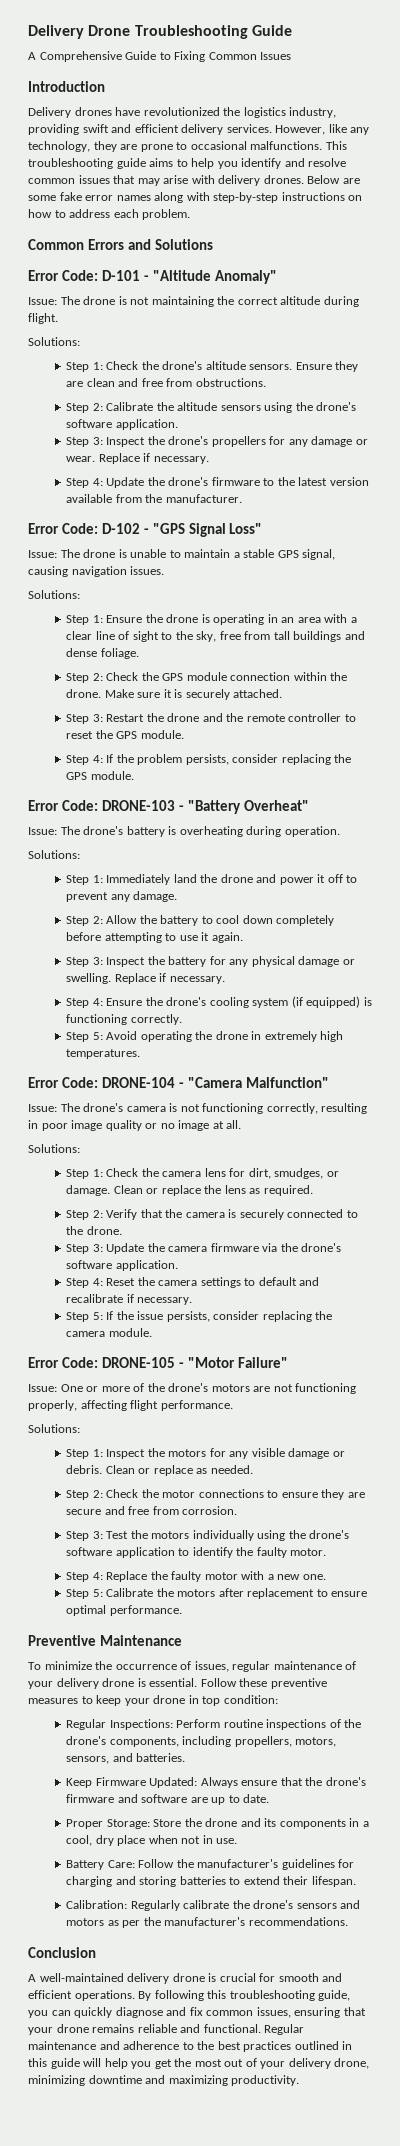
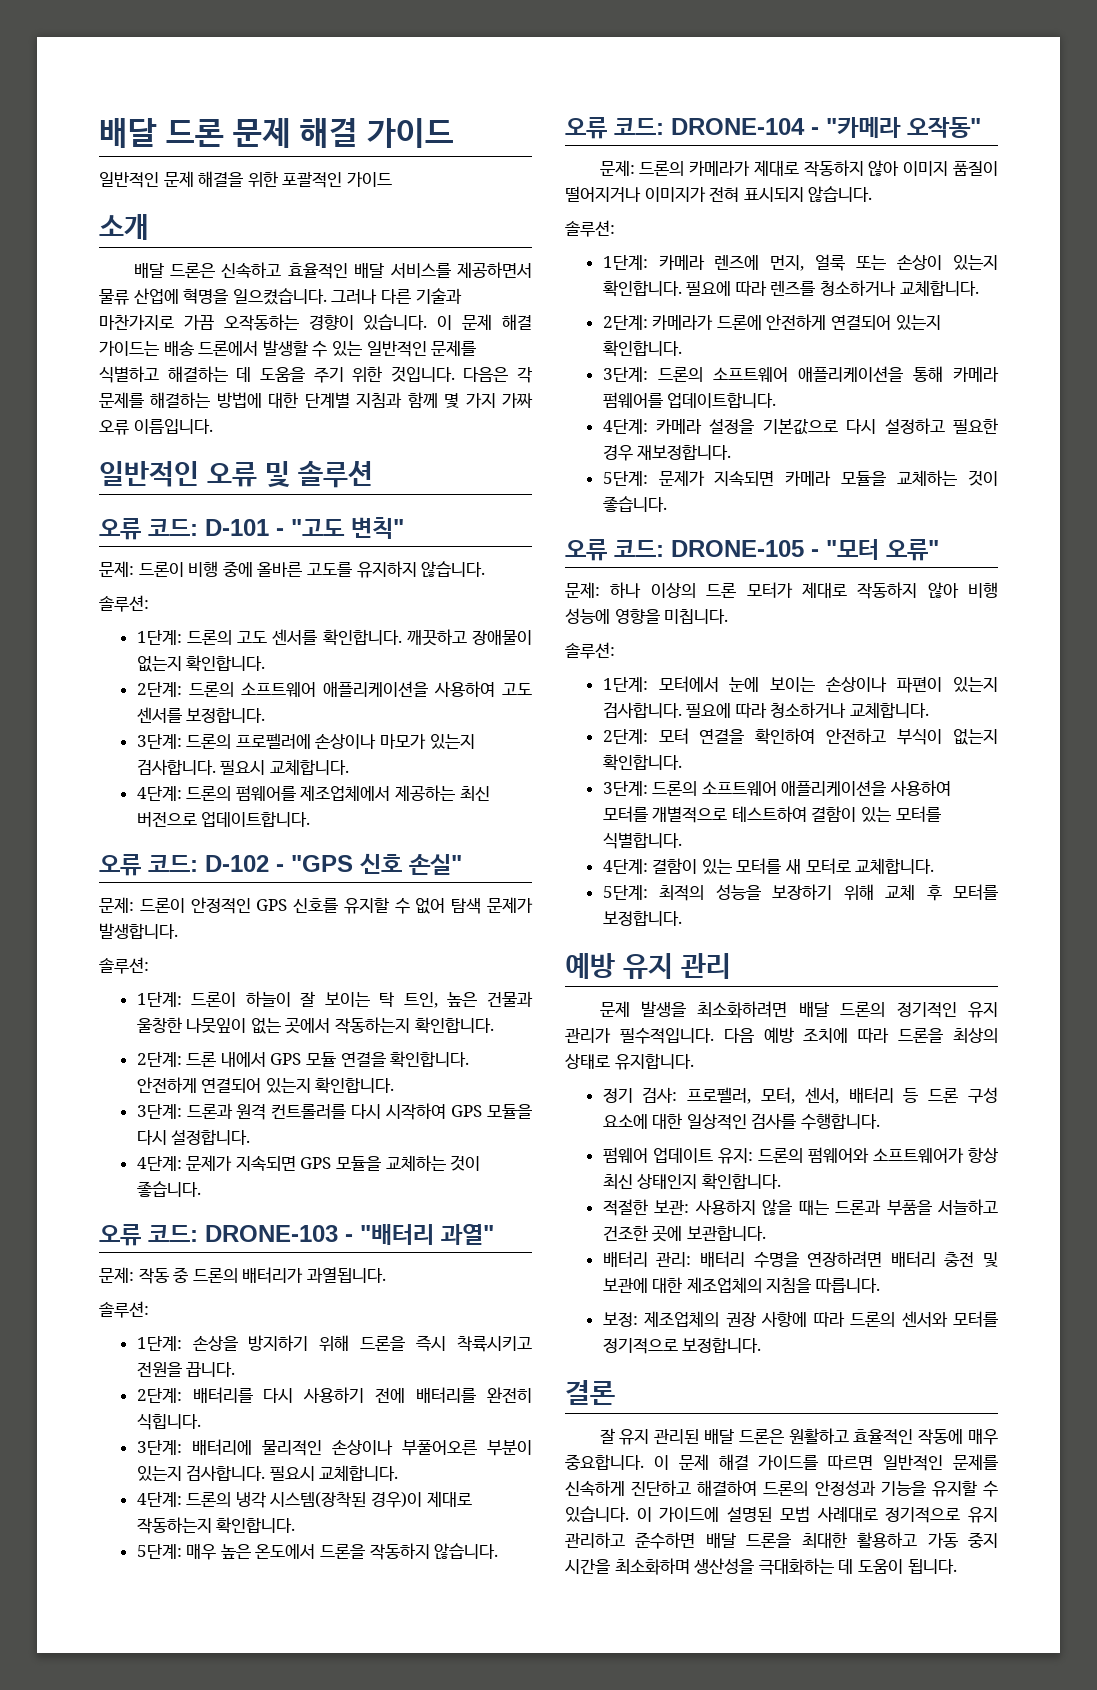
- Delivery Drone Troubleshooting Guide
- A Comprehensive Guide to Fixing Common Issues
- Introduction
- Delivery drones have revolutionized the logistics industry, providing swift and efficient delivery services. However, like any technology, they are prone to occasional malfunctions. This troubleshooting guide aims to help you identify and resolve common issues that may arise with delivery drones. Below are some fake error names along with step-by-step instructions on how to address each problem.
- Common Errors and Solutions
- Error Code: D-101 - "Altitude Anomaly"
- Issue: The drone is not maintaining the correct altitude during flight.
- Solutions:
- Step 1: Check the drone's altitude sensors. Ensure they are clean and free from obstructions.
- Step 2: Calibrate the altitude sensors using the drone's software application.
- Step 3: Inspect the drone's propellers for any damage or wear. Replace if necessary.
- Step 4: Update the drone's firmware to the latest version available from the manufacturer.
- Error Code: D-102 - "GPS Signal Loss"
- Issue: The drone is unable to maintain a stable GPS signal, causing navigation issues.
- Solutions:
- Step 1: Ensure the drone is operating in an area with a clear line of sight to the sky, free from tall buildings and dense foliage.
- Step 2: Check the GPS module connection within the drone. Make sure it is securely attached.
- Step 3: Restart the drone and the remote controller to reset the GPS module.
- Step 4: If the problem persists, consider replacing the GPS module.
- Error Code: DRONE-103 - "Battery Overheat"
- Issue: The drone's battery is overheating during operation.
- Solutions:
- Step 1: Immediately land the drone and power it off to prevent any damage.
- Step 2: Allow the battery to cool down completely before attempting to use it again.
- Step 3: Inspect the battery for any physical damage or swelling. Replace if necessary.
- Step 4: Ensure the drone's cooling system (if equipped) is functioning correctly.
- Step 5: Avoid operating the drone in extremely high temperatures.
- Error Code: DRONE-104 - "Camera Malfunction"
- Issue: The drone's camera is not functioning correctly, resulting in poor image quality or no image at all.
- Solutions:
- Step 1: Check the camera lens for dirt, smudges, or damage. Clean or replace the lens as required.
- Step 2: Verify that the camera is securely connected to the drone.
- Step 3: Update the camera firmware via the drone's software application.
- Step 4: Reset the camera settings to default and recalibrate if necessary.
- Step 5: If the issue persists, consider replacing the camera module.
- Error Code: DRONE-105 - "Motor Failure"
- Issue: One or more of the drone's motors are not functioning properly, affecting flight performance.
- Solutions:
- Step 1: Inspect the motors for any visible damage or debris. Clean or replace as needed.
- Step 2: Check the motor connections to ensure they are secure and free from corrosion.
- Step 3: Test the motors individually using the drone's software application to identify the faulty motor.
- Step 4: Replace the faulty motor with a new one.
- Step 5: Calibrate the motors after replacement to ensure optimal performance.
- Preventive Maintenance
- To minimize the occurrence of issues, regular maintenance of your delivery drone is essential. Follow these preventive measures to keep your drone in top condition:
- Regular Inspections: Perform routine inspections of the drone's components, including propellers, motors, sensors, and batteries.
- Keep Firmware Updated: Always ensure that the drone's firmware and software are up to date.
- Proper Storage: Store the drone and its components in a cool, dry place when not in use.
- Battery Care: Follow the manufacturer's guidelines for charging and storing batteries to extend their lifespan.
- Calibration: Regularly calibrate the drone's sensors and motors as per the manufacturer's recommendations.
- Conclusion
- A well-maintained delivery drone is crucial for smooth and efficient operations. By following this troubleshooting guide, you can quickly diagnose and fix common issues, ensuring that your drone remains reliable and functional. Regular maintenance and adherence to the best practices outlined in this guide will help you get the most out of your delivery drone, minimizing downtime and maximizing productivity.
+ 배달 드론 문제 해결 가이드
+ 일반적인 문제 해결을 위한 포괄적인 가이드
+ 소개
+ 배달 드론은 신속하고 효율적인 배달 서비스를 제공하면서 물류 산업에 혁명을 일으켰습니다. 그러나 다른 기술과 마찬가지로 가끔 오작동하는 경향이 있습니다. 이 문제 해결 가이드는 배송 드론에서 발생할 수 있는 일반적인 문제를 식별하고 해결하는 데 도움을 주기 위한 것입니다. 다음은 각 문제를 해결하는 방법에 대한 단계별 지침과 함께 몇 가지 가짜 오류 이름입니다.
+ 일반적인 오류 및 솔루션
+ 오류 코드: D-101 - "고도 변칙"
+ 문제: 드론이 비행 중에 올바른 고도를 유지하지 않습니다.
+ 솔루션:
+ 1단계: 드론의 고도 센서를 확인합니다. 깨끗하고 장애물이 없는지 확인합니다.
+ 2단계: 드론의 소프트웨어 애플리케이션을 사용하여 고도 센서를 보정합니다.
+ 3단계: 드론의 프로펠러에 손상이나 마모가 있는지 검사합니다. 필요시 교체합니다.
+ 4단계: 드론의 펌웨어를 제조업체에서 제공하는 최신 버전으로 업데이트합니다.
+ 오류 코드: D-102 - "GPS 신호 손실"
+ 문제: 드론이 안정적인 GPS 신호를 유지할 수 없어 탐색 문제가 발생합니다.
+ 솔루션:
+ 1단계: 드론이 하늘이 잘 보이는 탁 트인, 높은 건물과 울창한 나뭇잎이 없는 곳에서 작동하는지 확인합니다.
+ 2단계: 드론 내에서 GPS 모듈 연결을 확인합니다. 안전하게 연결되어 있는지 확인합니다.
+ 3단계: 드론과 원격 컨트롤러를 다시 시작하여 GPS 모듈을 다시 설정합니다.
+ 4단계: 문제가 지속되면 GPS 모듈을 교체하는 것이 좋습니다.
+ 오류 코드: DRONE-103 - "배터리 과열"
+ 문제: 작동 중 드론의 배터리가 과열됩니다.
+ 솔루션:
+ 1단계: 손상을 방지하기 위해 드론을 즉시 착륙시키고 전원을 끕니다.
+ 2단계: 배터리를 다시 사용하기 전에 배터리를 완전히 식힙니다.
+ 3단계: 배터리에 물리적인 손상이나 부풀어오른 부분이 있는지 검사합니다. 필요시 교체합니다.
+ 4단계: 드론의 냉각 시스템(장착된 경우)이 제대로 작동하는지 확인합니다.
+ 5단계: 매우 높은 온도에서 드론을 작동하지 않습니다.
+ 오류 코드: DRONE-104 - "카메라 오작동"
+ 문제: 드론의 카메라가 제대로 작동하지 않아 이미지 품질이 떨어지거나 이미지가 전혀 표시되지 않습니다.
+ 솔루션:
+ 1단계: 카메라 렌즈에 먼지, 얼룩 또는 손상이 있는지 확인합니다. 필요에 따라 렌즈를 청소하거나 교체합니다.
+ 2단계: 카메라가 드론에 안전하게 연결되어 있는지 확인합니다.
+ 3단계: 드론의 소프트웨어 애플리케이션을 통해 카메라 펌웨어를 업데이트합니다.
+ 4단계: 카메라 설정을 기본값으로 다시 설정하고 필요한 경우 재보정합니다.
+ 5단계: 문제가 지속되면 카메라 모듈을 교체하는 것이 좋습니다.
+ 오류 코드: DRONE-105 - "모터 오류"
+ 문제: 하나 이상의 드론 모터가 제대로 작동하지 않아 비행 성능에 영향을 미칩니다.
+ 솔루션:
+ 1단계: 모터에서 눈에 보이는 손상이나 파편이 있는지 검사합니다. 필요에 따라 청소하거나 교체합니다.
+ 2단계: 모터 연결을 확인하여 안전하고 부식이 없는지 확인합니다.
+ 3단계: 드론의 소프트웨어 애플리케이션을 사용하여 모터를 개별적으로 테스트하여 결함이 있는 모터를 식별합니다.
+ 4단계: 결함이 있는 모터를 새 모터로 교체합니다.
+ 5단계: 최적의 성능을 보장하기 위해 교체 후 모터를 보정합니다.
+ 예방 유지 관리
+ 문제 발생을 최소화하려면 배달 드론의 정기적인 유지 관리가 필수적입니다. 다음 예방 조치에 따라 드론을 최상의 상태로 유지합니다.
+ 정기 검사: 프로펠러, 모터, 센서, 배터리 등 드론 구성 요소에 대한 일상적인 검사를 수행합니다.
+ 펌웨어 업데이트 유지: 드론의 펌웨어와 소프트웨어가 항상 최신 상태인지 확인합니다.
+ 적절한 보관: 사용하지 않을 때는 드론과 부품을 서늘하고 건조한 곳에 보관합니다.
+ 배터리 관리: 배터리 수명을 연장하려면 배터리 충전 및 보관에 대한 제조업체의 지침을 따릅니다.
+ 보정: 제조업체의 권장 사항에 따라 드론의 센서와 모터를 정기적으로 보정합니다.
+ 결론
+ 잘 유지 관리된 배달 드론은 원활하고 효율적인 작동에 매우 중요합니다. 이 문제 해결 가이드를 따르면 일반적인 문제를 신속하게 진단하고 해결하여 드론의 안정성과 기능을 유지할 수 있습니다. 이 가이드에 설명된 모범 사례대로 정기적으로 유지 관리하고 준수하면 배달 드론을 최대한 활용하고 가동 중지 시간을 최소화하며 생산성을 극대화하는 데 도움이 됩니다.

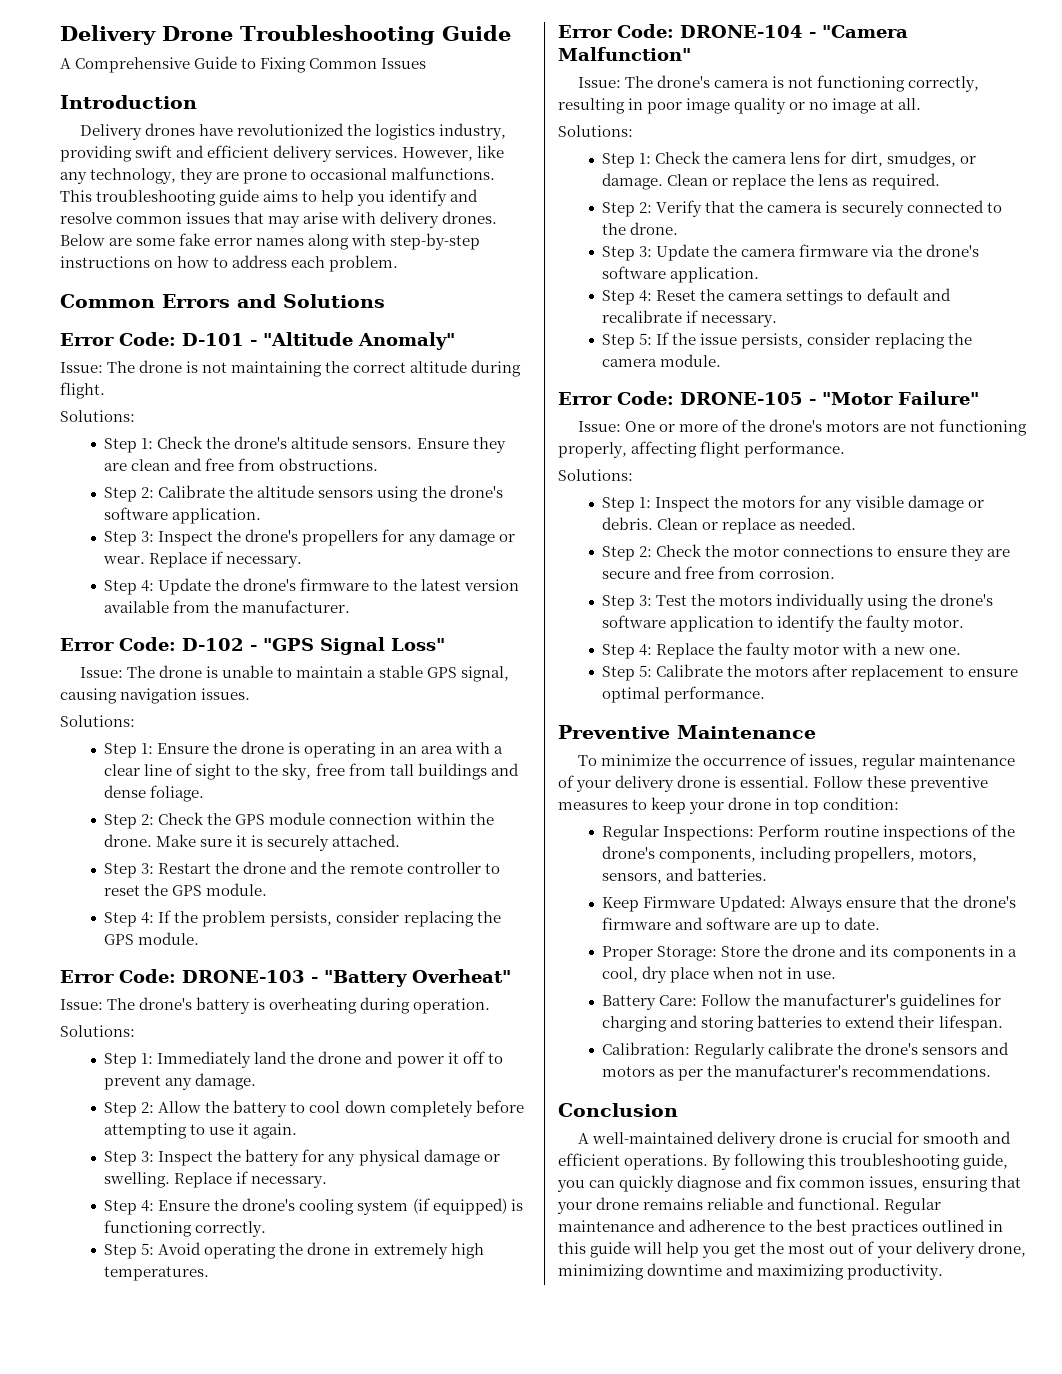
- 배달 드론 문제 해결 가이드
- 일반적인 문제 해결을 위한 포괄적인 가이드
- 소개
- 배달 드론은 신속하고 효율적인 배달 서비스를 제공하면서 물류 산업에 혁명을 일으켰습니다. 그러나 다른 기술과 마찬가지로 가끔 오작동하는 경향이 있습니다. 이 문제 해결 가이드는 배송 드론에서 발생할 수 있는 일반적인 문제를 식별하고 해결하는 데 도움을 주기 위한 것입니다. 다음은 각 문제를 해결하는 방법에 대한 단계별 지침과 함께 몇 가지 가짜 오류 이름입니다.
- 일반적인 오류 및 솔루션
- 오류 코드: D-101 - "고도 변칙"
- 문제: 드론이 비행 중에 올바른 고도를 유지하지 않습니다.
- 솔루션:
- 1단계: 드론의 고도 센서를 확인합니다. 깨끗하고 장애물이 없는지 확인합니다.
- 2단계: 드론의 소프트웨어 애플리케이션을 사용하여 고도 센서를 보정합니다.
- 3단계: 드론의 프로펠러에 손상이나 마모가 있는지 검사합니다. 필요시 교체합니다.
- 4단계: 드론의 펌웨어를 제조업체에서 제공하는 최신 버전으로 업데이트합니다.
- 오류 코드: D-102 - "GPS 신호 손실"
- 문제: 드론이 안정적인 GPS 신호를 유지할 수 없어 탐색 문제가 발생합니다.
- 솔루션:
- 1단계: 드론이 하늘이 잘 보이는 탁 트인, 높은 건물과 울창한 나뭇잎이 없는 곳에서 작동하는지 확인합니다.
- 2단계: 드론 내에서 GPS 모듈 연결을 확인합니다. 안전하게 연결되어 있는지 확인합니다.
- 3단계: 드론과 원격 컨트롤러를 다시 시작하여 GPS 모듈을 다시 설정합니다.
- 4단계: 문제가 지속되면 GPS 모듈을 교체하는 것이 좋습니다.
- 오류 코드: DRONE-103 - "배터리 과열"
- 문제: 작동 중 드론의 배터리가 과열됩니다.
- 솔루션:
- 1단계: 손상을 방지하기 위해 드론을 즉시 착륙시키고 전원을 끕니다.
- 2단계: 배터리를 다시 사용하기 전에 배터리를 완전히 식힙니다.
- 3단계: 배터리에 물리적인 손상이나 부풀어오른 부분이 있는지 검사합니다. 필요시 교체합니다.
- 4단계: 드론의 냉각 시스템(장착된 경우)이 제대로 작동하는지 확인합니다.
- 5단계: 매우 높은 온도에서 드론을 작동하지 않습니다.
- 오류 코드: DRONE-104 - "카메라 오작동"
- 문제: 드론의 카메라가 제대로 작동하지 않아 이미지 품질이 떨어지거나 이미지가 전혀 표시되지 않습니다.
- 솔루션:
- 1단계: 카메라 렌즈에 먼지, 얼룩 또는 손상이 있는지 확인합니다. 필요에 따라 렌즈를 청소하거나 교체합니다.
- 2단계: 카메라가 드론에 안전하게 연결되어 있는지 확인합니다.
- 3단계: 드론의 소프트웨어 애플리케이션을 통해 카메라 펌웨어를 업데이트합니다.
- 4단계: 카메라 설정을 기본값으로 다시 설정하고 필요한 경우 재보정합니다.
- 5단계: 문제가 지속되면 카메라 모듈을 교체하는 것이 좋습니다.
- 오류 코드: DRONE-105 - "모터 오류"
- 문제: 하나 이상의 드론 모터가 제대로 작동하지 않아 비행 성능에 영향을 미칩니다.
- 솔루션:
- 1단계: 모터에서 눈에 보이는 손상이나 파편이 있는지 검사합니다. 필요에 따라 청소하거나 교체합니다.
- 2단계: 모터 연결을 확인하여 안전하고 부식이 없는지 확인합니다.
- 3단계: 드론의 소프트웨어 애플리케이션을 사용하여 모터를 개별적으로 테스트하여 결함이 있는 모터를 식별합니다.
- 4단계: 결함이 있는 모터를 새 모터로 교체합니다.
- 5단계: 최적의 성능을 보장하기 위해 교체 후 모터를 보정합니다.
- 예방 유지 관리
- 문제 발생을 최소화하려면 배달 드론의 정기적인 유지 관리가 필수적입니다. 다음 예방 조치에 따라 드론을 최상의 상태로 유지합니다.
- 정기 검사: 프로펠러, 모터, 센서, 배터리 등 드론 구성 요소에 대한 일상적인 검사를 수행합니다.
- 펌웨어 업데이트 유지: 드론의 펌웨어와 소프트웨어가 항상 최신 상태인지 확인합니다.
- 적절한 보관: 사용하지 않을 때는 드론과 부품을 서늘하고 건조한 곳에 보관합니다.
- 배터리 관리: 배터리 수명을 연장하려면 배터리 충전 및 보관에 대한 제조업체의 지침을 따릅니다.
- 보정: 제조업체의 권장 사항에 따라 드론의 센서와 모터를 정기적으로 보정합니다.
- 결론
- 잘 유지 관리된 배달 드론은 원활하고 효율적인 작동에 매우 중요합니다. 이 문제 해결 가이드를 따르면 일반적인 문제를 신속하게 진단하고 해결하여 드론의 안정성과 기능을 유지할 수 있습니다. 이 가이드에 설명된 모범 사례대로 정기적으로 유지 관리하고 준수하면 배달 드론을 최대한 활용하고 가동 중지 시간을 최소화하며 생산성을 극대화하는 데 도움이 됩니다.
+ Delivery Drone Troubleshooting Guide
+ A Comprehensive Guide to Fixing Common Issues
+ Introduction
+ Delivery drones have revolutionized the logistics industry, providing swift and efficient delivery services. However, like any technology, they are prone to occasional malfunctions. This troubleshooting guide aims to help you identify and resolve common issues that may arise with delivery drones. Below are some fake error names along with step-by-step instructions on how to address each problem.
+ Common Errors and Solutions
+ Error Code: D-101 - "Altitude Anomaly"
+ Issue: The drone is not maintaining the correct altitude during flight.
+ Solutions:
+ Step 1: Check the drone's altitude sensors. Ensure they are clean and free from obstructions.
+ Step 2: Calibrate the altitude sensors using the drone's software application.
+ Step 3: Inspect the drone's propellers for any damage or wear. Replace if necessary.
+ Step 4: Update the drone's firmware to the latest version available from the manufacturer.
+ Error Code: D-102 - "GPS Signal Loss"
+ Issue: The drone is unable to maintain a stable GPS signal, causing navigation issues.
+ Solutions:
+ Step 1: Ensure the drone is operating in an area with a clear line of sight to the sky, free from tall buildings and dense foliage.
+ Step 2: Check the GPS module connection within the drone. Make sure it is securely attached.
+ Step 3: Restart the drone and the remote controller to reset the GPS module.
+ Step 4: If the problem persists, consider replacing the GPS module.
+ Error Code: DRONE-103 - "Battery Overheat"
+ Issue: The drone's battery is overheating during operation.
+ Solutions:
+ Step 1: Immediately land the drone and power it off to prevent any damage.
+ Step 2: Allow the battery to cool down completely before attempting to use it again.
+ Step 3: Inspect the battery for any physical damage or swelling. Replace if necessary.
+ Step 4: Ensure the drone's cooling system (if equipped) is functioning correctly.
+ Step 5: Avoid operating the drone in extremely high temperatures.
+ Error Code: DRONE-104 - "Camera Malfunction"
+ Issue: The drone's camera is not functioning correctly, resulting in poor image quality or no image at all.
+ Solutions:
+ Step 1: Check the camera lens for dirt, smudges, or damage. Clean or replace the lens as required.
+ Step 2: Verify that the camera is securely connected to the drone.
+ Step 3: Update the camera firmware via the drone's software application.
+ Step 4: Reset the camera settings to default and recalibrate if necessary.
+ Step 5: If the issue persists, consider replacing the camera module.
+ Error Code: DRONE-105 - "Motor Failure"
+ Issue: One or more of the drone's motors are not functioning properly, affecting flight performance.
+ Solutions:
+ Step 1: Inspect the motors for any visible damage or debris. Clean or replace as needed.
+ Step 2: Check the motor connections to ensure they are secure and free from corrosion.
+ Step 3: Test the motors individually using the drone's software application to identify the faulty motor.
+ Step 4: Replace the faulty motor with a new one.
+ Step 5: Calibrate the motors after replacement to ensure optimal performance.
+ Preventive Maintenance
+ To minimize the occurrence of issues, regular maintenance of your delivery drone is essential. Follow these preventive measures to keep your drone in top condition:
+ Regular Inspections: Perform routine inspections of the drone's components, including propellers, motors, sensors, and batteries.
+ Keep Firmware Updated: Always ensure that the drone's firmware and software are up to date.
+ Proper Storage: Store the drone and its components in a cool, dry place when not in use.
+ Battery Care: Follow the manufacturer's guidelines for charging and storing batteries to extend their lifespan.
+ Calibration: Regularly calibrate the drone's sensors and motors as per the manufacturer's recommendations.
+ Conclusion
+ A well-maintained delivery drone is crucial for smooth and efficient operations. By following this troubleshooting guide, you can quickly diagnose and fix common issues, ensuring that your drone remains reliable and functional. Regular maintenance and adherence to the best practices outlined in this guide will help you get the most out of your delivery drone, minimizing downtime and maximizing productivity.

